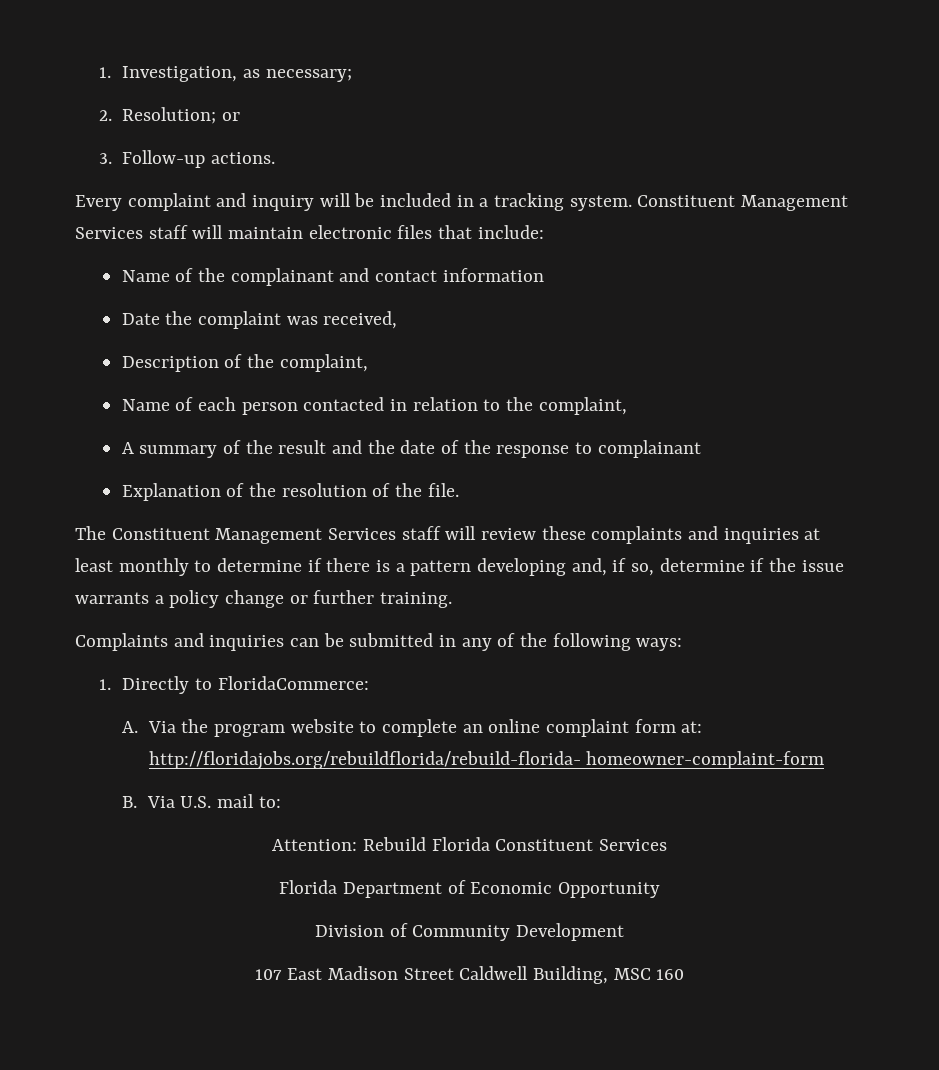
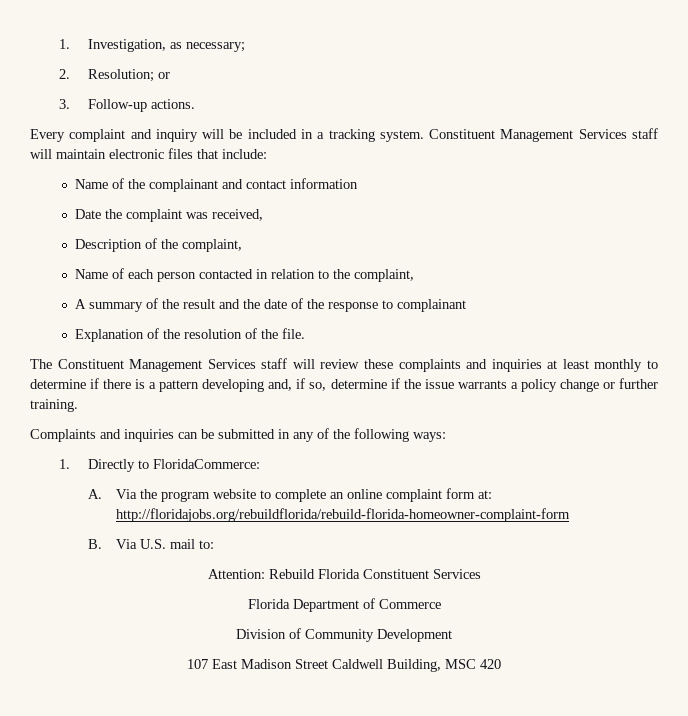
- A. Via the program website to complete an online complaint form at: http://floridajobs.org/rebuildflorida/rebuild-florida- homeowner-complaint-form
+ A. Via the program website to complete an online complaint form at: http://floridajobs.org/rebuildflorida/rebuild-florida-homeowner-complaint-form
- Florida Department of Economic Opportunity
+ Florida Department of Commerce
- 107 East Madison Street Caldwell Building, MSC 160
+ 107 East Madison Street Caldwell Building, MSC 420

